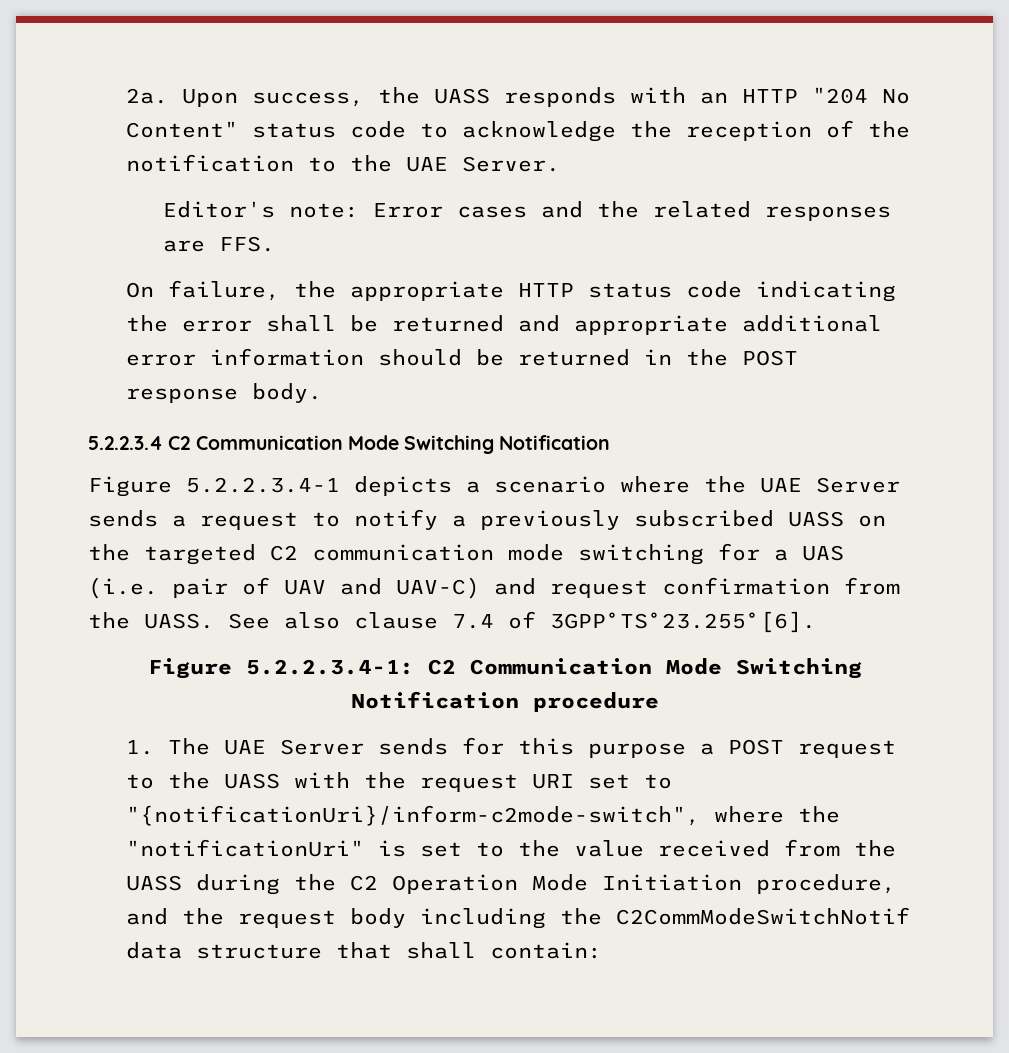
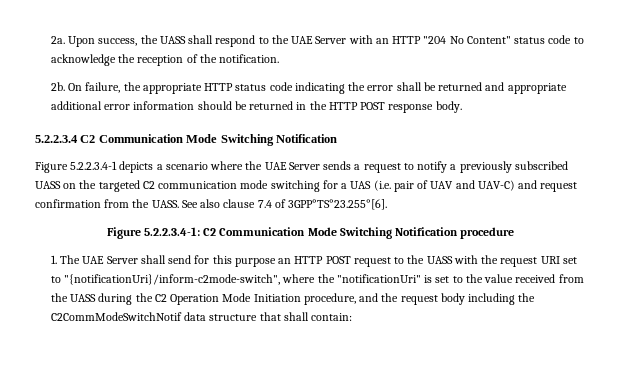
- Upon success, the UASS responds with an HTTP "204 No Content" status code to acknowledge the reception of the notification to the UAE Server.
- Editor's note: Error cases and the related responses are FFS.
- On failure, the appropriate HTTP status code indicating the error shall be returned and appropriate additional error information should be returned in the POST response body.
+ Upon success, the UASS shall respond to the UAE Server with an HTTP "204 No Content" status code to acknowledge the reception of the notification.
+ 2b. On failure, the appropriate HTTP status code indicating the error shall be returned and appropriate additional error information should be returned in the HTTP POST response body.
- 1. The UAE Server sends for this purpose a POST request to the UASS with the request URI set to "{notificationUri}/inform-c2mode-switch", where the "notificationUri" is set to the value received from the UASS during the C2 Operation Mode Initiation procedure, and the request body including the C2CommModeSwitchNotif data structure that shall contain:
+ 1. The UAE Server shall send for this purpose an HTTP POST request to the UASS with the request URI set to "{notificationUri}/inform-c2mode-switch", where the "notificationUri" is set to the value received from the UASS during the C2 Operation Mode Initiation procedure, and the request body including the C2CommModeSwitchNotif data structure that shall contain:

